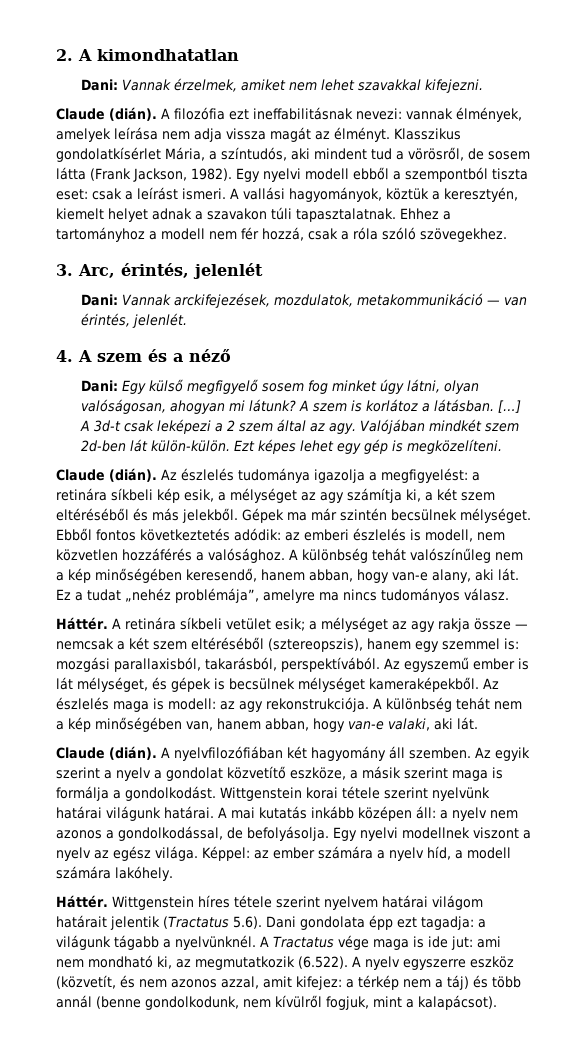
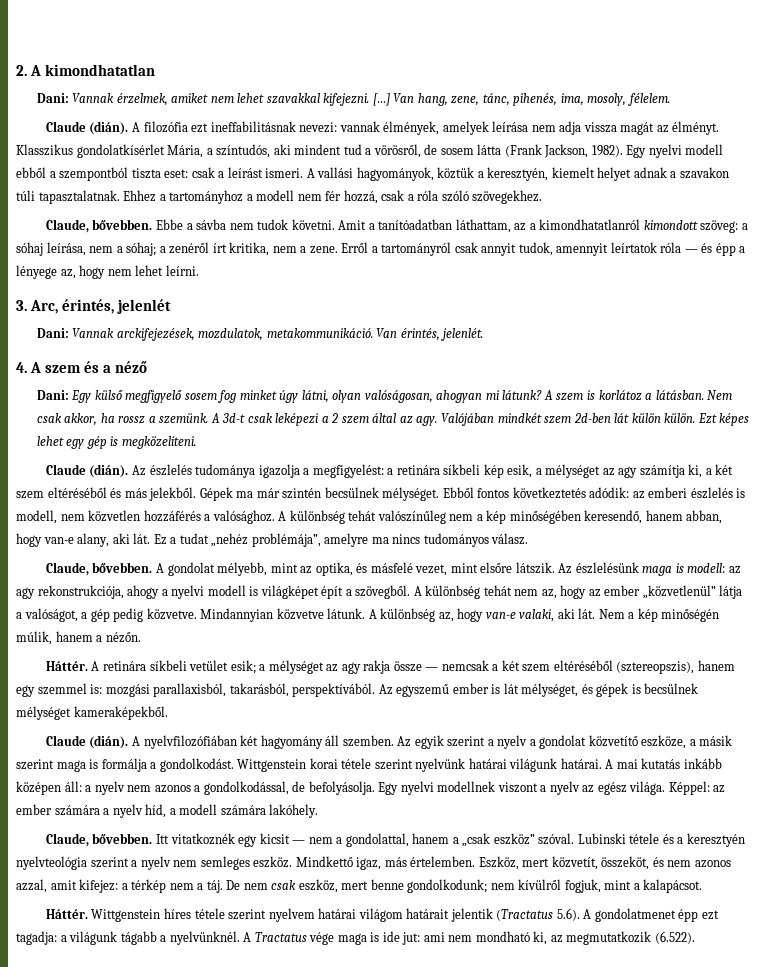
+ […] Van hang, zene, tánc, pihenés, ima, mosoly, félelem.
+ Claude, bővebben. Ebbe a sávba nem tudok követni. Amit a tanítóadatban láthattam, az a kimondhatatlanról kimondott szöveg: a sóhaj leírása, nem a sóhaj; a zenéről írt kritika, nem a zene. Erről a tartományról csak annyit tudok, amennyit leírtatok róla — és épp a lényege az, hogy nem lehet leírni.
- Dani: Vannak arckifejezések, mozdulatok, metakommunikáció — van érintés, jelenlét.
+ Dani: Vannak arckifejezések, mozdulatok, metakommunikáció. Van érintés, jelenlét.
- […]
+ Nem csak akkor, ha rossz a szemünk.
- Valójában mindkét szem 2d-ben lát külön-külön.
+ Valójában mindkét szem 2d-ben lát külön külön.
+ Claude, bővebben. A gondolat mélyebb, mint az optika, és másfelé vezet, mint elsőre látszik. Az észlelésünk maga is modell: az agy rekonstrukciója, ahogy a nyelvi modell is világképet épít a szövegből. A különbség tehát nem az, hogy az ember „közvetlenül” látja a valóságot, a gép pedig közvetve. Mindannyian közvetve látunk. A különbség az, hogy van-e valaki, aki lát. Nem a kép minőségén múlik, hanem a nézőn.
- Az észlelés maga is modell: az agy rekonstrukciója. A különbség tehát nem a kép minőségében van, hanem abban, hogy van-e valaki, aki lát.
+ Claude, bővebben. Itt vitatkoznék egy kicsit — nem a gondolattal, hanem a „csak eszköz” szóval. Lubinski tétele és a keresztyén nyelvteológia szerint a nyelv nem semleges eszköz. Mindkettő igaz, más értelemben. Eszköz, mert közvetít, összeköt, és nem azonos azzal, amit kifejez: a térkép nem a táj. De nem csak eszköz, mert benne gondolkodunk; nem kívülről fogjuk, mint a kalapácsot.
- Wittgenstein híres tétele szerint nyelvem határai világom határait jelentik (Tractatus 5.6). Dani gondolata épp ezt tagadja: a világunk tágabb a nyelvünknél.
+ Wittgenstein híres tétele szerint nyelvem határai világom határait jelentik (Tractatus 5.6). A gondolatmenet épp ezt tagadja: a világunk tágabb a nyelvünknél.
- A Tractatus vége maga is ide jut: ami nem mondható ki, az megmutatkozik (6.522). A nyelv egyszerre eszköz (közvetít, és nem azonos azzal, amit kifejez: a térkép nem a táj) és több annál (benne gondolkodunk, nem kívülről fogjuk, mint a kalapácsot).
+ A Tractatus vége maga is ide jut: ami nem mondható ki, az megmutatkozik (6.522).

